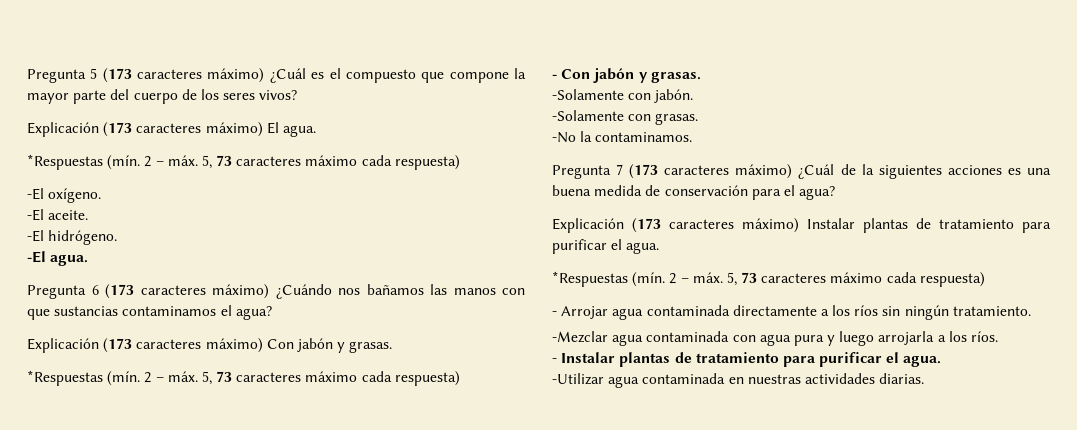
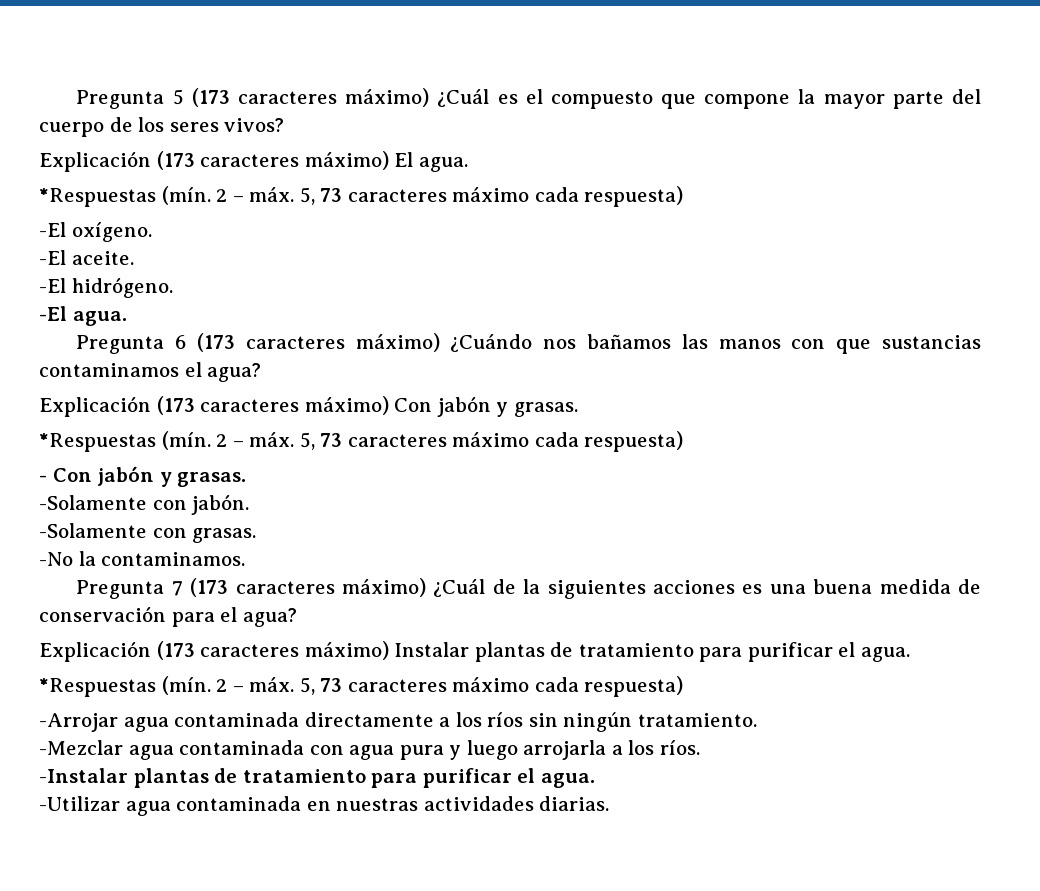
- - Arrojar agua contaminada directamente a los ríos sin ningún tratamiento.
+ -Arrojar agua contaminada directamente a los ríos sin ningún tratamiento.
- - Instalar plantas de tratamiento para purificar el agua.
+ -Instalar plantas de tratamiento para purificar el agua.

